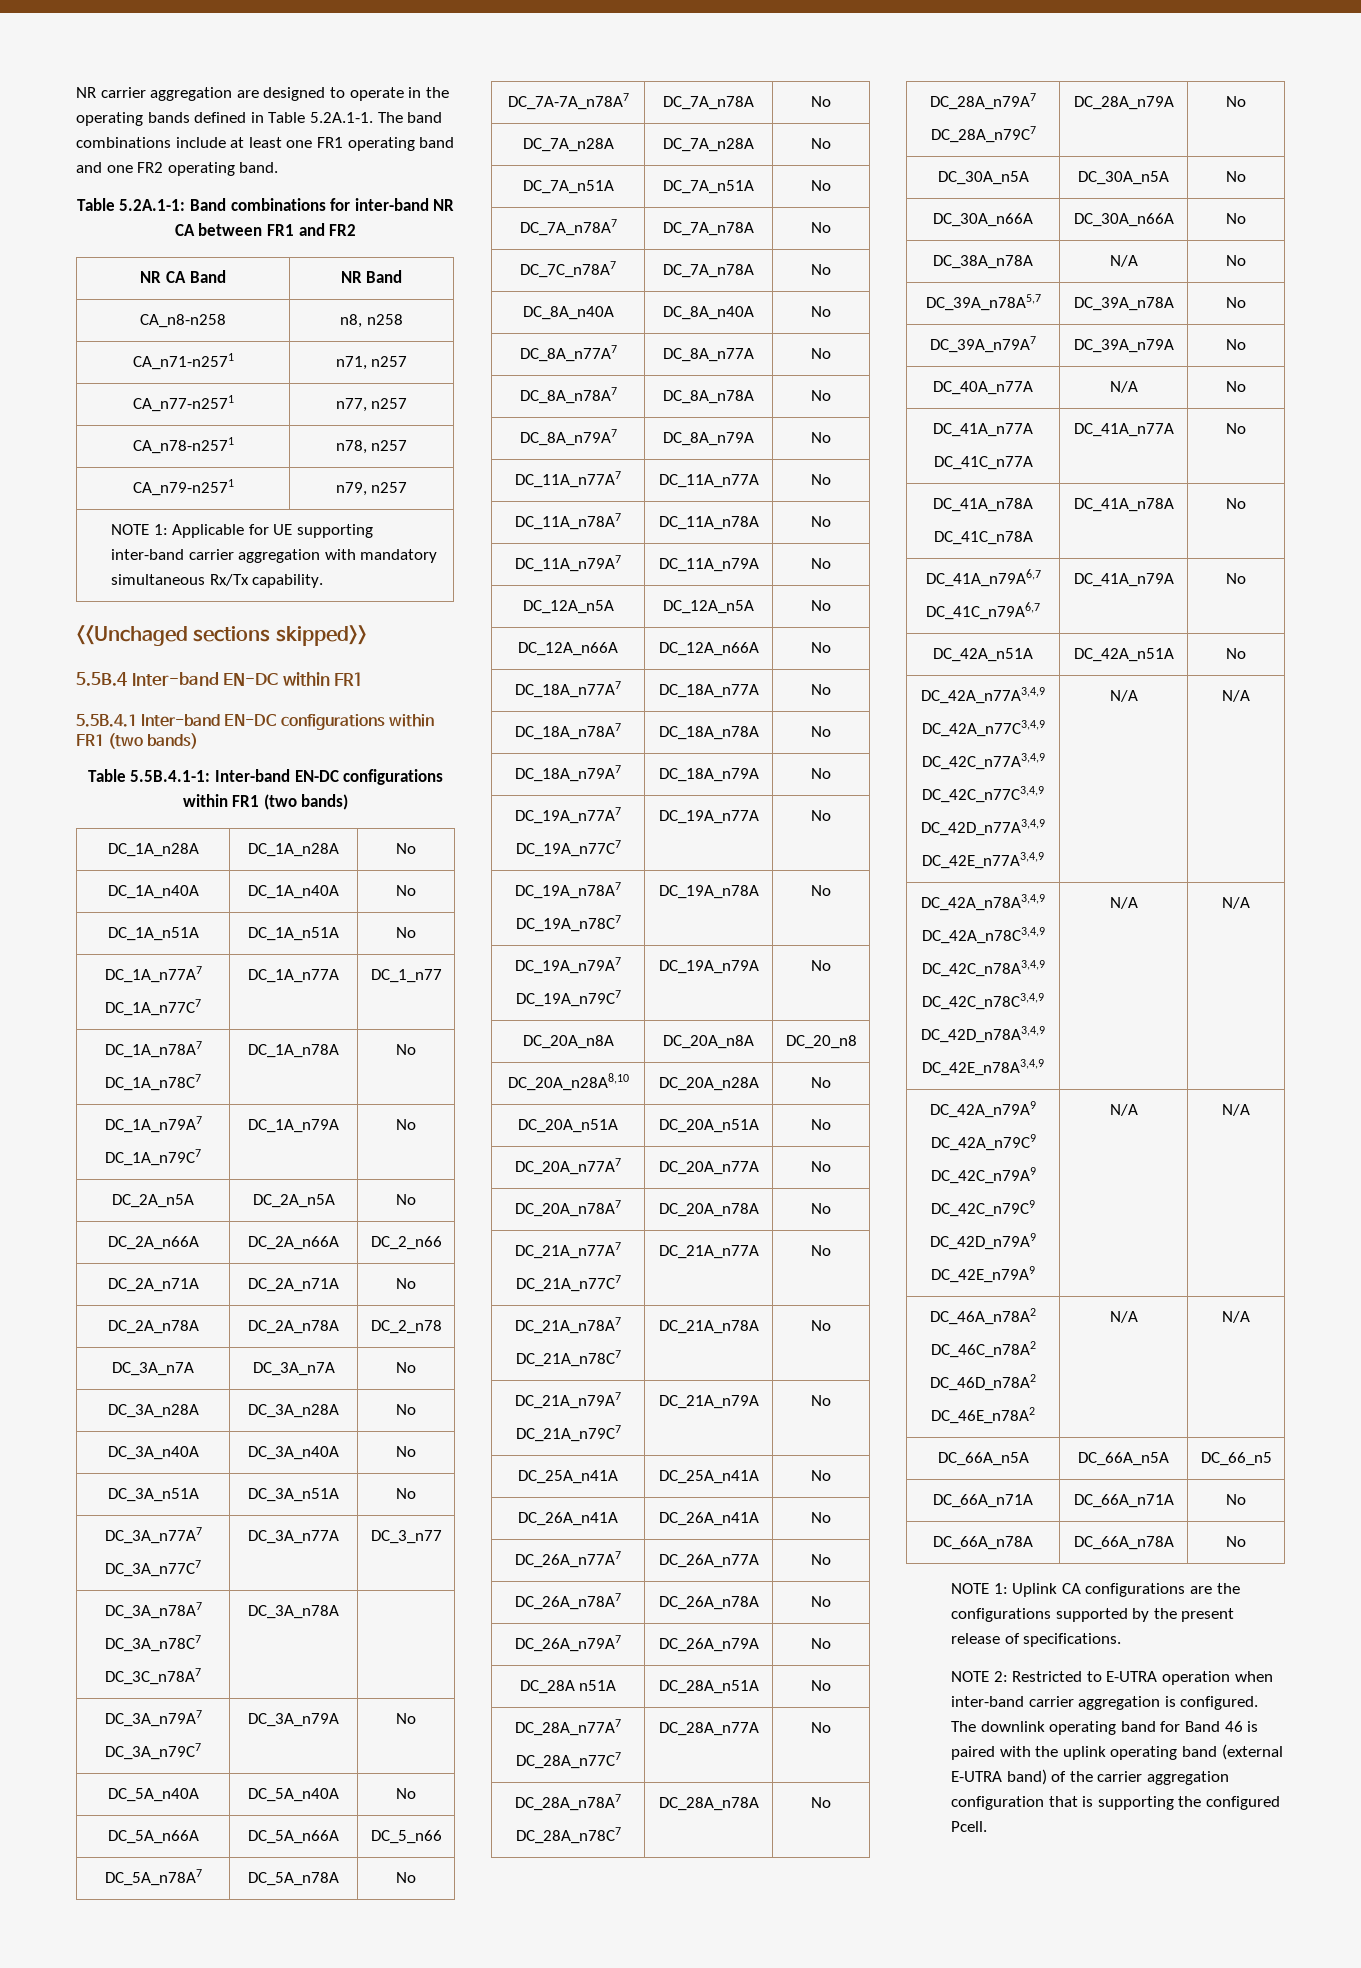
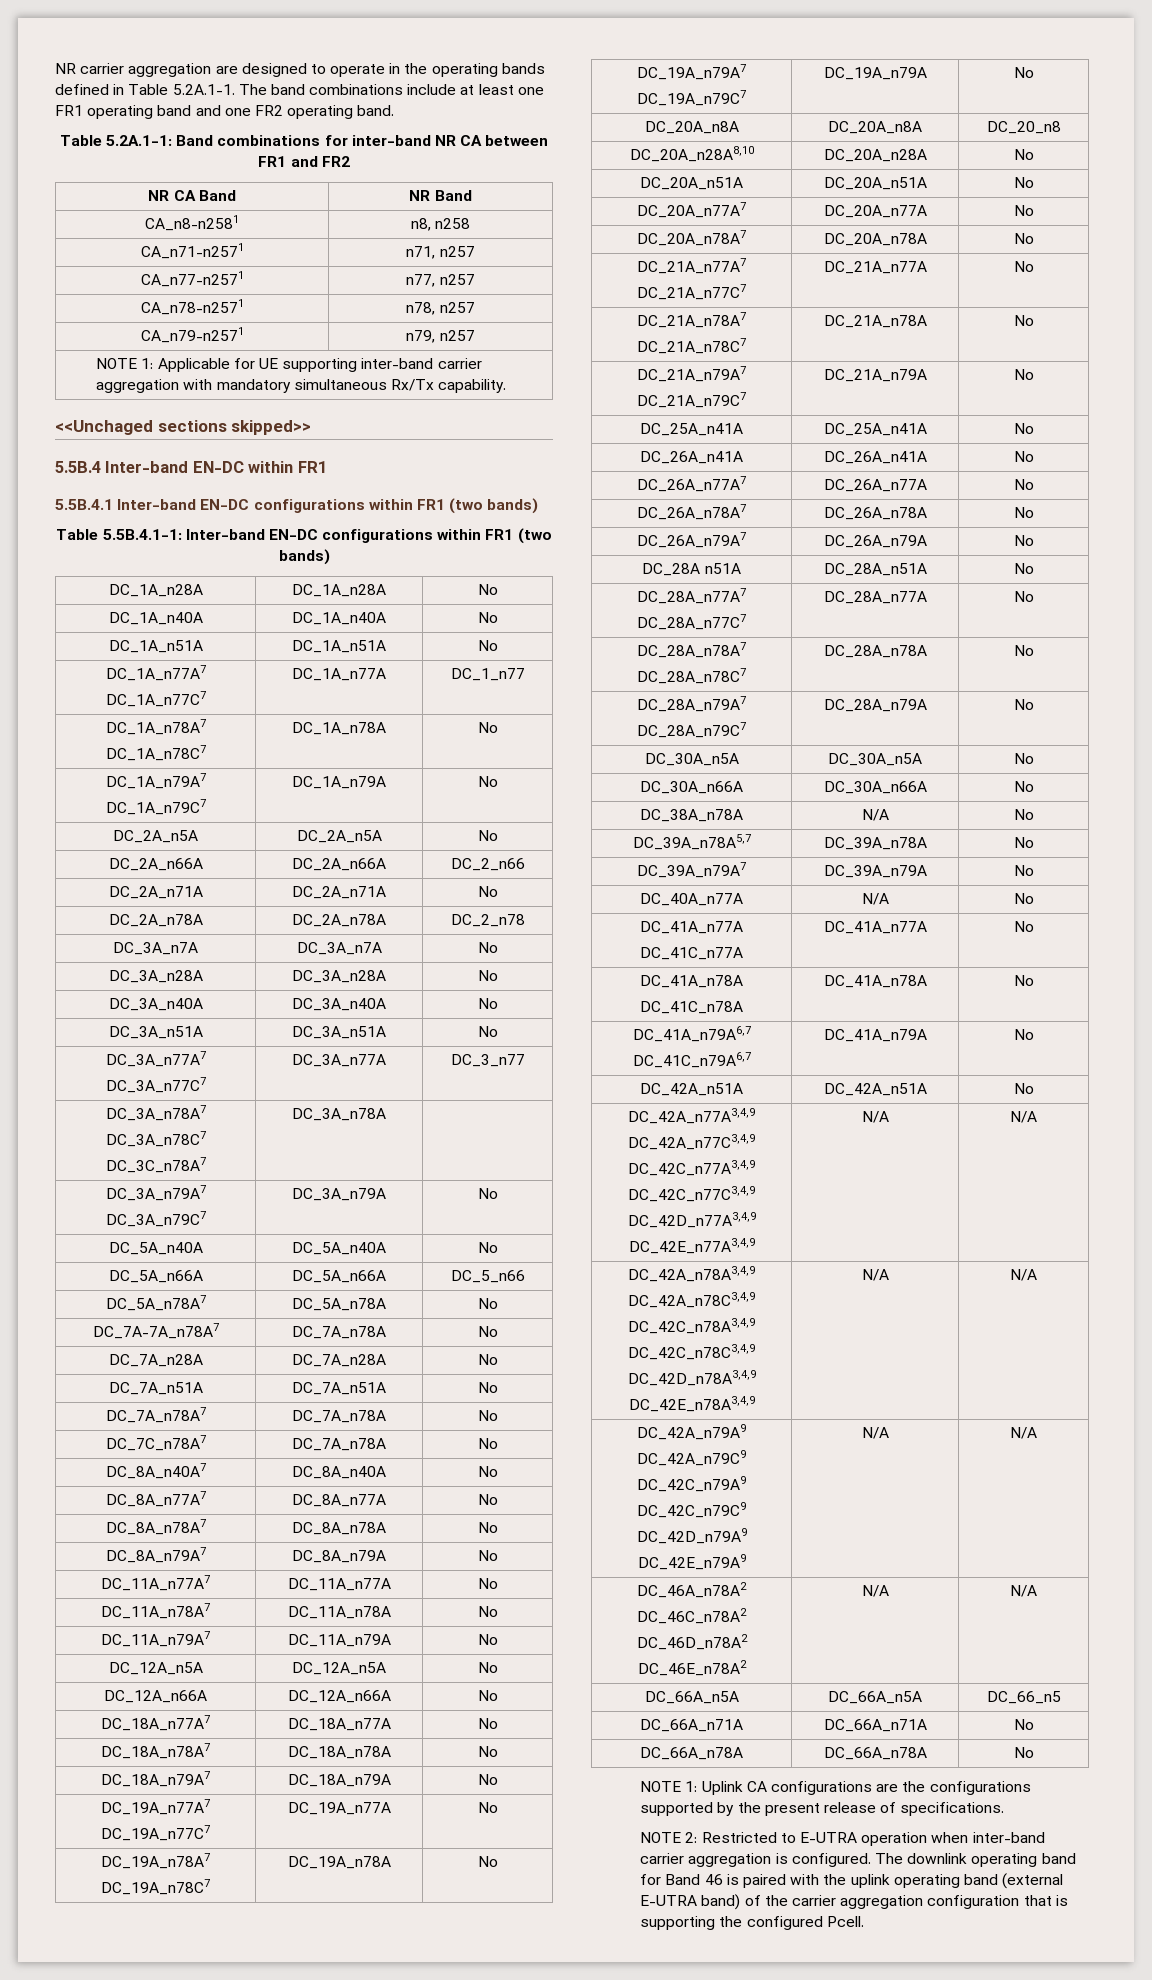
- CA_n8-n258 | n8, n258
+ CA_n8-n2581 | n8, n258
- DC_8A_n40A | DC_8A_n40A | No
+ DC_8A_n40A7 | DC_8A_n40A | No

